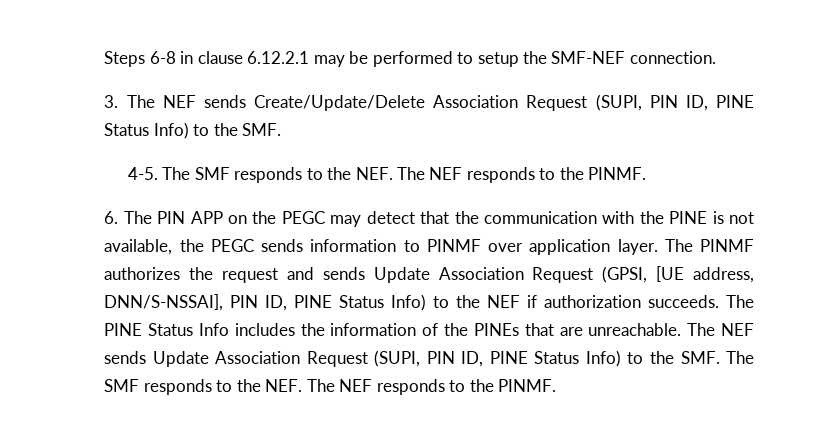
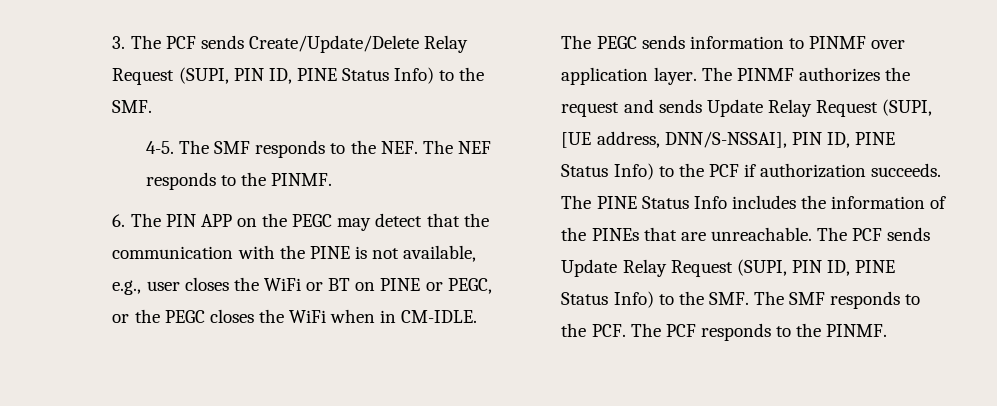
- Steps 6-8 in clause 6.12.2.1 may be performed to setup the SMF-NEF connection.
- 3. The NEF sends Create/Update/Delete Association Request (SUPI, PIN ID, PINE Status Info) to the SMF.
+ 3. The PCF sends Create/Update/Delete Relay Request (SUPI, PIN ID, PINE Status Info) to the SMF.
- 6. The PIN APP on the PEGC may detect that the communication with the PINE is not available, the PEGC sends information to PINMF over application layer.
+ 6. The PIN APP on the PEGC may detect that the communication with the PINE is not available, e.g., user closes the WiFi or BT on PINE or PEGC, or the PEGC closes the WiFi when in CM-IDLE. The PEGC sends information to PINMF over application layer.
- The PINMF authorizes the request and sends Update Association Request (GPSI, [UE address, DNN/S-NSSAI], PIN ID, PINE Status Info) to the NEF if authorization succeeds.
+ The PINMF authorizes the request and sends Update Relay Request (SUPI, [UE address, DNN/S-NSSAI], PIN ID, PINE Status Info) to the PCF if authorization succeeds.
- The NEF sends Update Association Request (SUPI, PIN ID, PINE Status Info) to the SMF. The SMF responds to the NEF. The NEF responds to the PINMF.
+ The PCF sends Update Relay Request (SUPI, PIN ID, PINE Status Info) to the SMF. The SMF responds to the PCF. The PCF responds to the PINMF.

